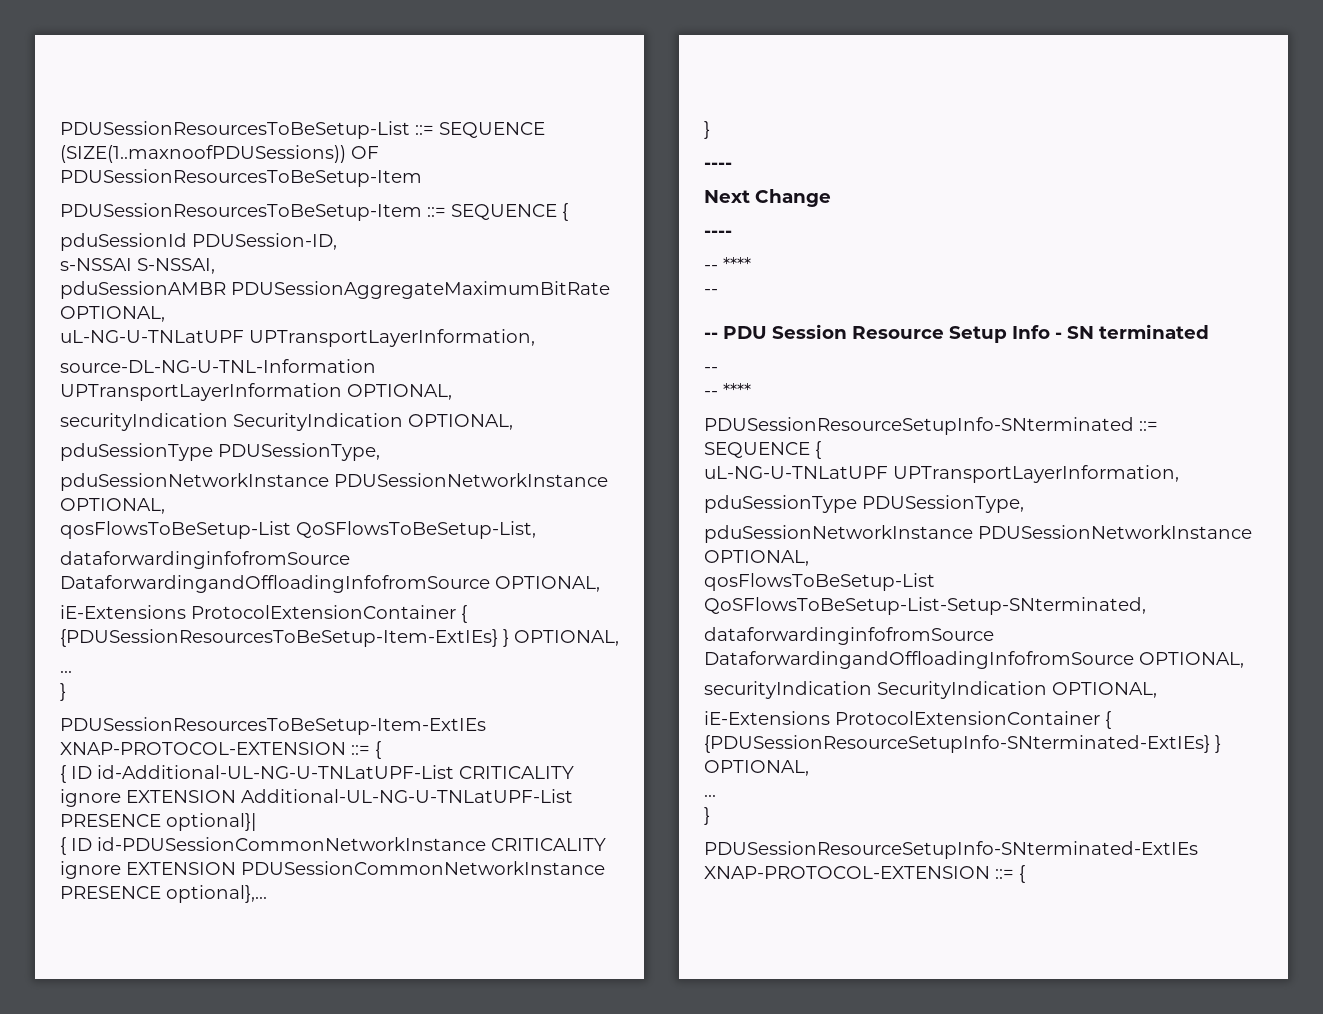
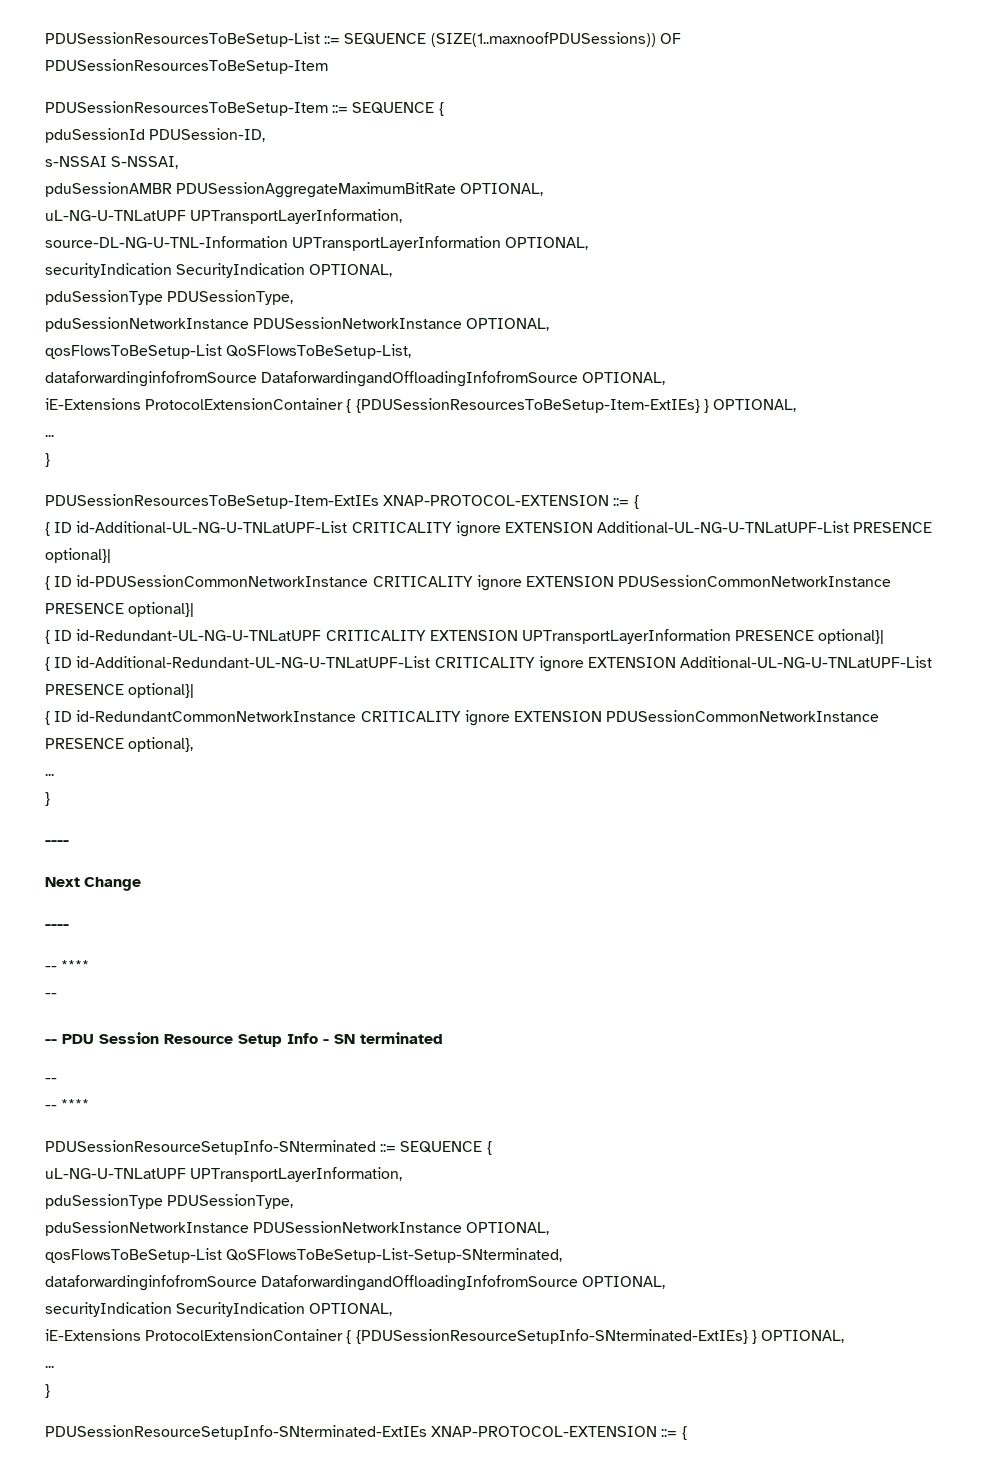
- { ID id-PDUSessionCommonNetworkInstance CRITICALITY ignore EXTENSION PDUSessionCommonNetworkInstance PRESENCE optional},...
+ { ID id-PDUSessionCommonNetworkInstance CRITICALITY ignore EXTENSION PDUSessionCommonNetworkInstance PRESENCE optional}|
+ { ID id-Redundant-UL-NG-U-TNLatUPF CRITICALITY EXTENSION UPTransportLayerInformation PRESENCE optional}|
+ { ID id-Additional-Redundant-UL-NG-U-TNLatUPF-List CRITICALITY ignore EXTENSION Additional-UL-NG-U-TNLatUPF-List PRESENCE optional}|
+ { ID id-RedundantCommonNetworkInstance CRITICALITY ignore EXTENSION PDUSessionCommonNetworkInstance PRESENCE optional},
+ ...

